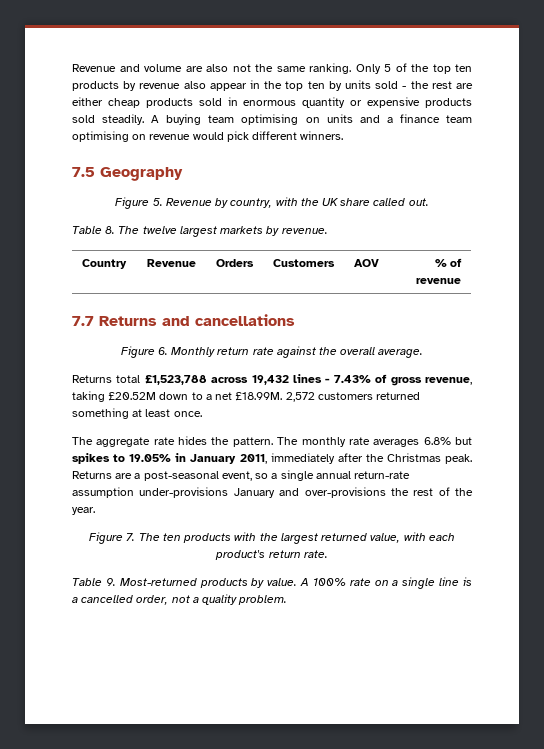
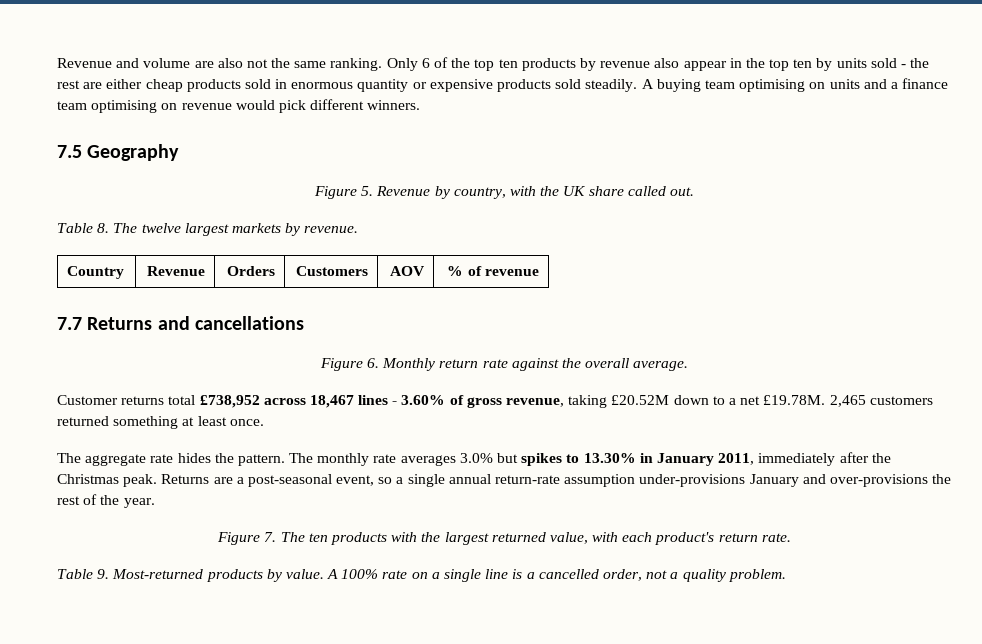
- Only 5 of the top ten products by revenue also appear in the top ten by units sold - the rest are either cheap products sold in enormous quantity or expensive products sold steadily.
+ Only 6 of the top ten products by revenue also appear in the top ten by units sold - the rest are either cheap products sold in enormous quantity or expensive products sold steadily.
- Returns total £1,523,788 across 19,432 lines - 7.43% of gross revenue, taking £20.52M down to a net £18.99M. 2,572 customers returned something at least once.
+ Customer returns total £738,952 across 18,467 lines - 3.60% of gross revenue, taking £20.52M down to a net £19.78M. 2,465 customers returned something at least once.
- The monthly rate averages 6.8% but spikes to 19.05% in January 2011, immediately after the Christmas peak.
+ The monthly rate averages 3.0% but spikes to 13.30% in January 2011, immediately after the Christmas peak.

